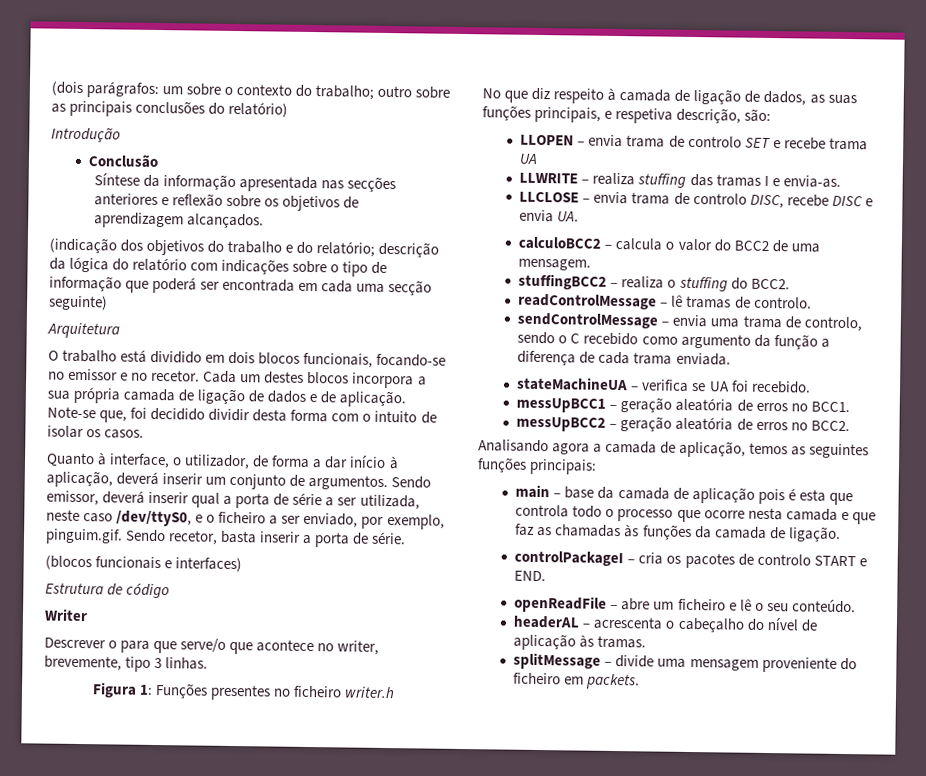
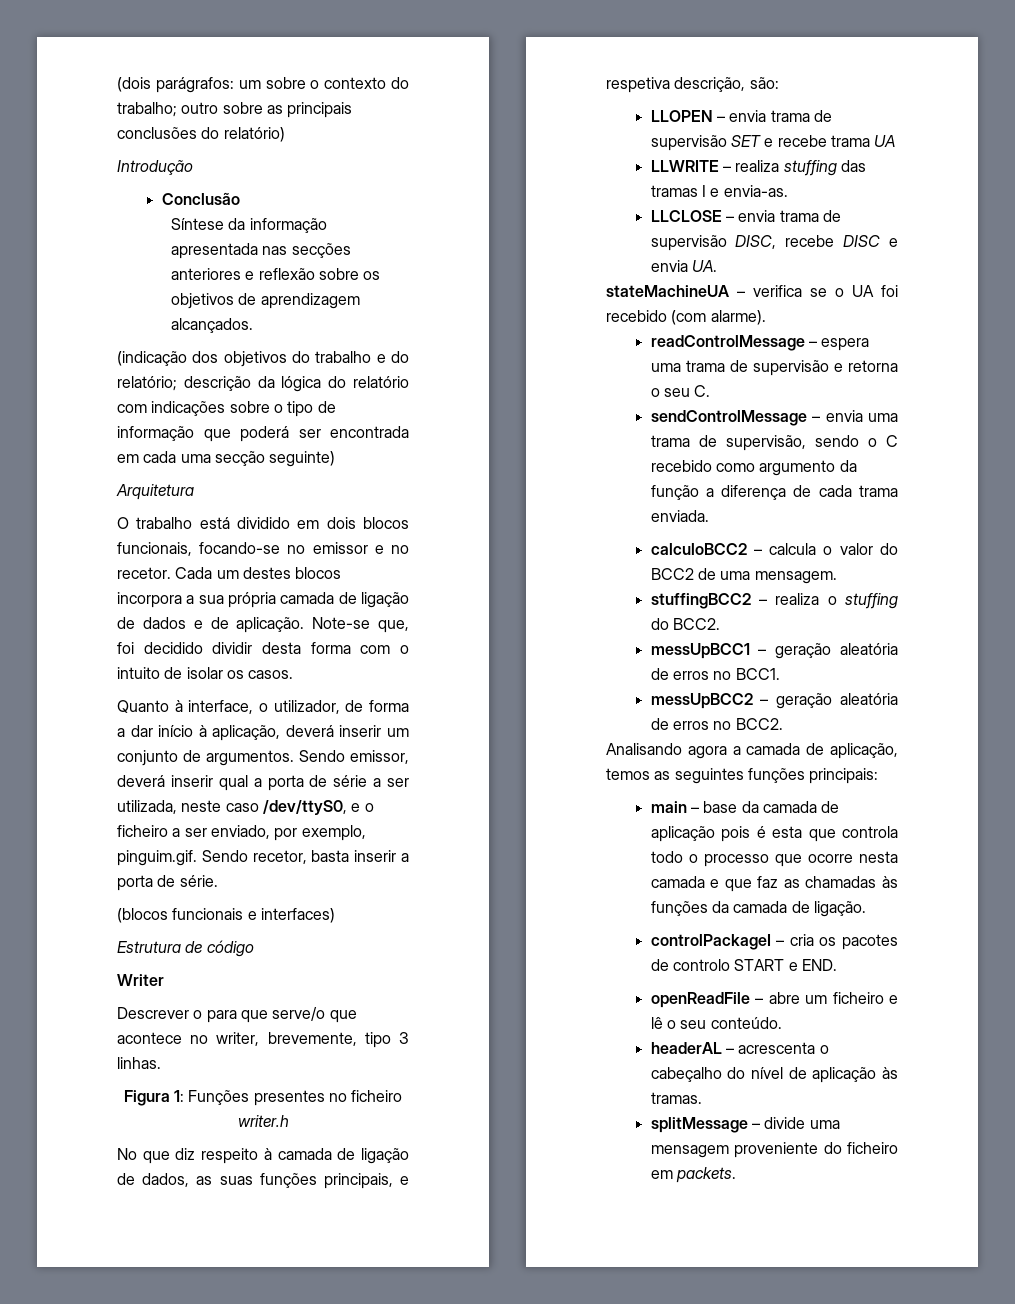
- LLOPEN – envia trama de controlo SET e recebe trama UA
+ LLOPEN – envia trama de supervisão SET e recebe trama UA
- LLCLOSE – envia trama de controlo DISC, recebe DISC e envia UA.
+ LLCLOSE – envia trama de supervisão DISC, recebe DISC e envia UA.
+ stateMachineUA – verifica se o UA foi recebido (com alarme).
+ readControlMessage – espera uma trama de supervisão e retorna o seu C.
+ sendControlMessage – envia uma trama de supervisão, sendo o C recebido como argumento da função a diferença de cada trama enviada.
- readControlMessage – lê tramas de controlo.
- sendControlMessage – envia uma trama de controlo, sendo o C recebido como argumento da função a diferença de cada trama enviada.
- stateMachineUA – verifica se UA foi recebido.

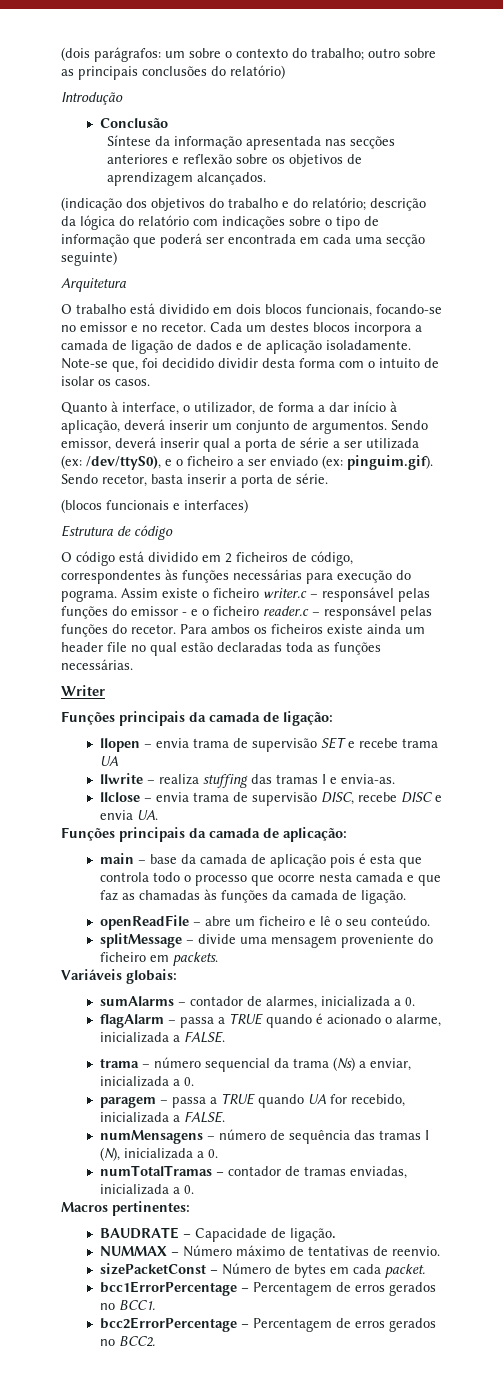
- Cada um destes blocos incorpora a sua própria camada de ligação de dados e de aplicação.
+ Cada um destes blocos incorpora a camada de ligação de dados e de aplicação isoladamente.
- Sendo emissor, deverá inserir qual a porta de série a ser utilizada, neste caso /dev/ttyS0, e o ficheiro a ser enviado, por exemplo, pinguim.gif. Sendo recetor, basta inserir a porta de série.
+ Sendo emissor, deverá inserir qual a porta de série a ser utilizada (ex: /dev/ttyS0), e o ficheiro a ser enviado (ex: pinguim.gif). Sendo recetor, basta inserir a porta de série.
+ O código está dividido em 2 ficheiros de código, correspondentes às funções necessárias para execução do pograma. Assim existe o ficheiro writer.c – responsável pelas funções do emissor - e o ficheiro reader.c – responsável pelas funções do recetor. Para ambos os ficheiros existe ainda um header file no qual estão declaradas toda as funções necessárias.
  Writer
- Descrever o para que serve/o que acontece no writer, brevemente, tipo 3 linhas.
- Figura 1: Funções presentes no ficheiro writer.h
- No que diz respeito à camada de ligação de dados, as suas funções principais, e respetiva descrição, são:
- LLOPEN – envia trama de supervisão SET e recebe trama UA
+ Funções principais da camada de ligação:
+ llopen – envia trama de supervisão SET e recebe trama UA
- LLWRITE – realiza stuffing das tramas I e envia-as.
+ llwrite – realiza stuffing das tramas I e envia-as.
- LLCLOSE – envia trama de supervisão DISC, recebe DISC e envia UA.
+ llclose – envia trama de supervisão DISC, recebe DISC e envia UA.
- stateMachineUA – verifica se o UA foi recebido (com alarme).
- readControlMessage – espera uma trama de supervisão e retorna o seu C.
- sendControlMessage – envia uma trama de supervisão, sendo o C recebido como argumento da função a diferença de cada trama enviada.
- calculoBCC2 – calcula o valor do BCC2 de uma mensagem.
- stuffingBCC2 – realiza o stuffing do BCC2.
- messUpBCC1 – geração aleatória de erros no BCC1.
- messUpBCC2 – geração aleatória de erros no BCC2.
- Analisando agora a camada de aplicação, temos as seguintes funções principais:
+ Funções principais da camada de aplicação:
- controlPackageI – cria os pacotes de controlo START e END.
- headerAL – acrescenta o cabeçalho do nível de aplicação às tramas.
+ Variáveis globais:
+ sumAlarms – contador de alarmes, inicializada a 0.
+ flagAlarm – passa a TRUE quando é acionado o alarme, inicializada a FALSE.
+ trama – número sequencial da trama (Ns) a enviar, inicializada a 0.
+ paragem – passa a TRUE quando UA for recebido, inicializada a FALSE.
+ numMensagens – número de sequência das tramas I (N), inicializada a 0.
+ numTotalTramas – contador de tramas enviadas, inicializada a 0.
+ Macros pertinentes:
+ BAUDRATE – Capacidade de ligação.
+ NUMMAX – Número máximo de tentativas de reenvio.
+ sizePacketConst – Número de bytes em cada packet.
+ bcc1ErrorPercentage – Percentagem de erros gerados no BCC1.
+ bcc2ErrorPercentage – Percentagem de erros gerados no BCC2.

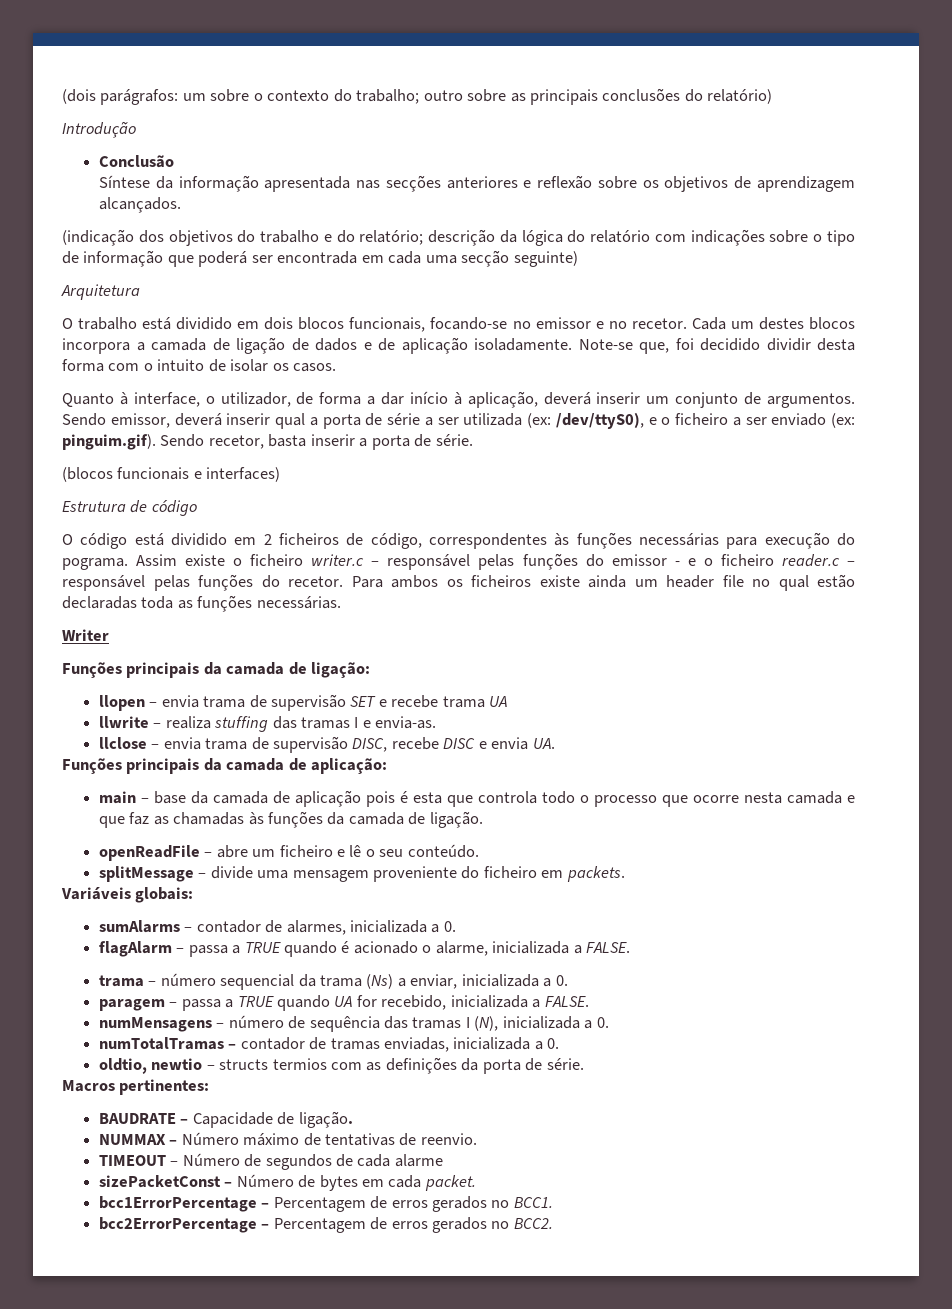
+ oldtio, newtio – structs termios com as definições da porta de série.
+ TIMEOUT – Número de segundos de cada alarme

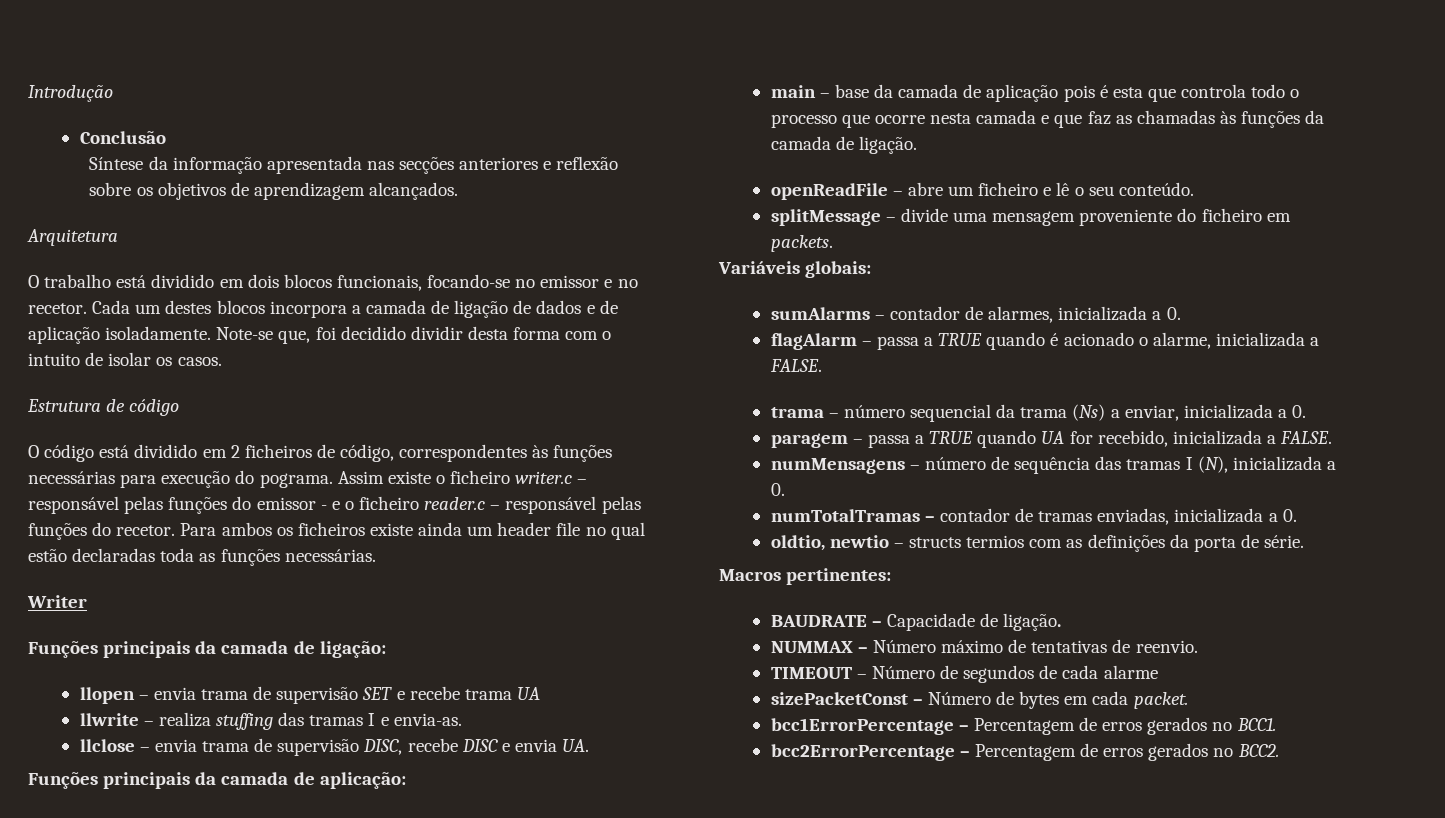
- (dois parágrafos: um sobre o contexto do trabalho; outro sobre as principais conclusões do relatório)
- (indicação dos objetivos do trabalho e do relatório; descrição da lógica do relatório com indicações sobre o tipo de informação que poderá ser encontrada em cada uma secção seguinte)
- Quanto à interface, o utilizador, de forma a dar início à aplicação, deverá inserir um conjunto de argumentos. Sendo emissor, deverá inserir qual a porta de série a ser utilizada (ex: /dev/ttyS0), e o ficheiro a ser enviado (ex: pinguim.gif). Sendo recetor, basta inserir a porta de série.
- (blocos funcionais e interfaces)

